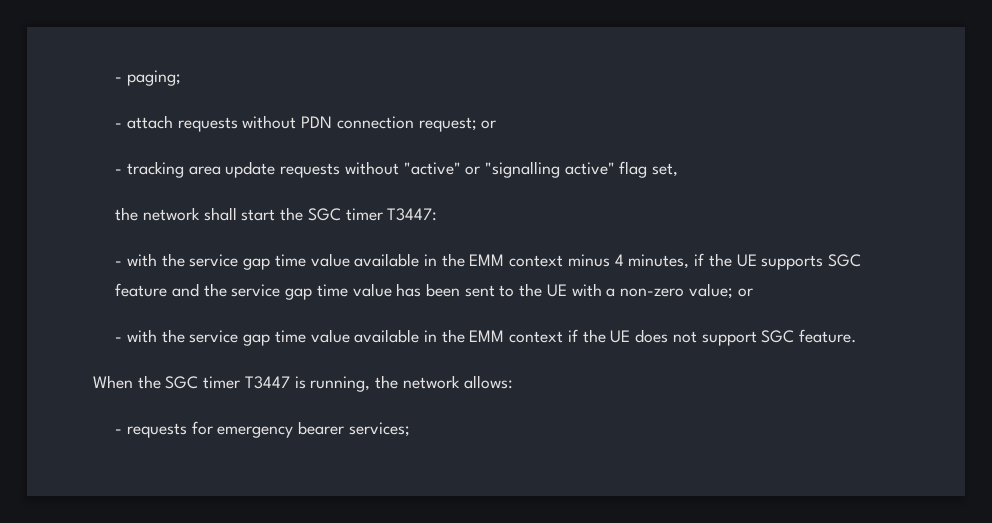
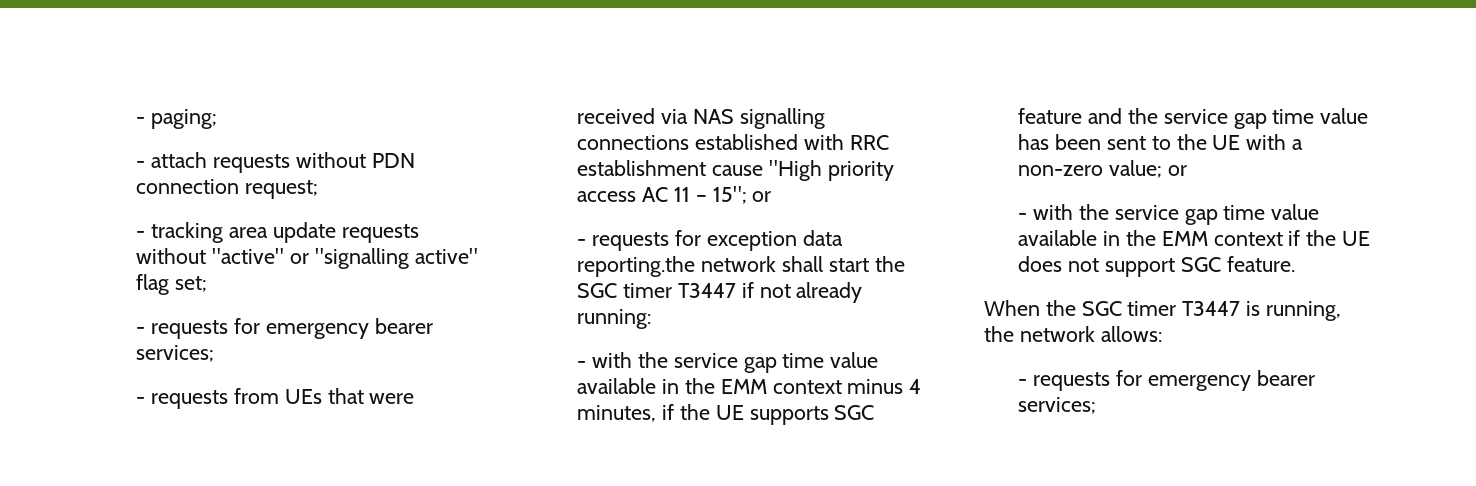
- - attach requests without PDN connection request; or
+ - attach requests without PDN connection request;
- - tracking area update requests without "active" or "signalling active" flag set,
- the network shall start the SGC timer T3447:
+ - tracking area update requests without "active" or "signalling active" flag set;
+ - requests for emergency bearer services;
+ - requests from UEs that were received via NAS signalling connections established with RRC establishment cause "High priority access AC 11 – 15"; or
+ - requests for exception data reporting.the network shall start the SGC timer T3447 if not already running:

